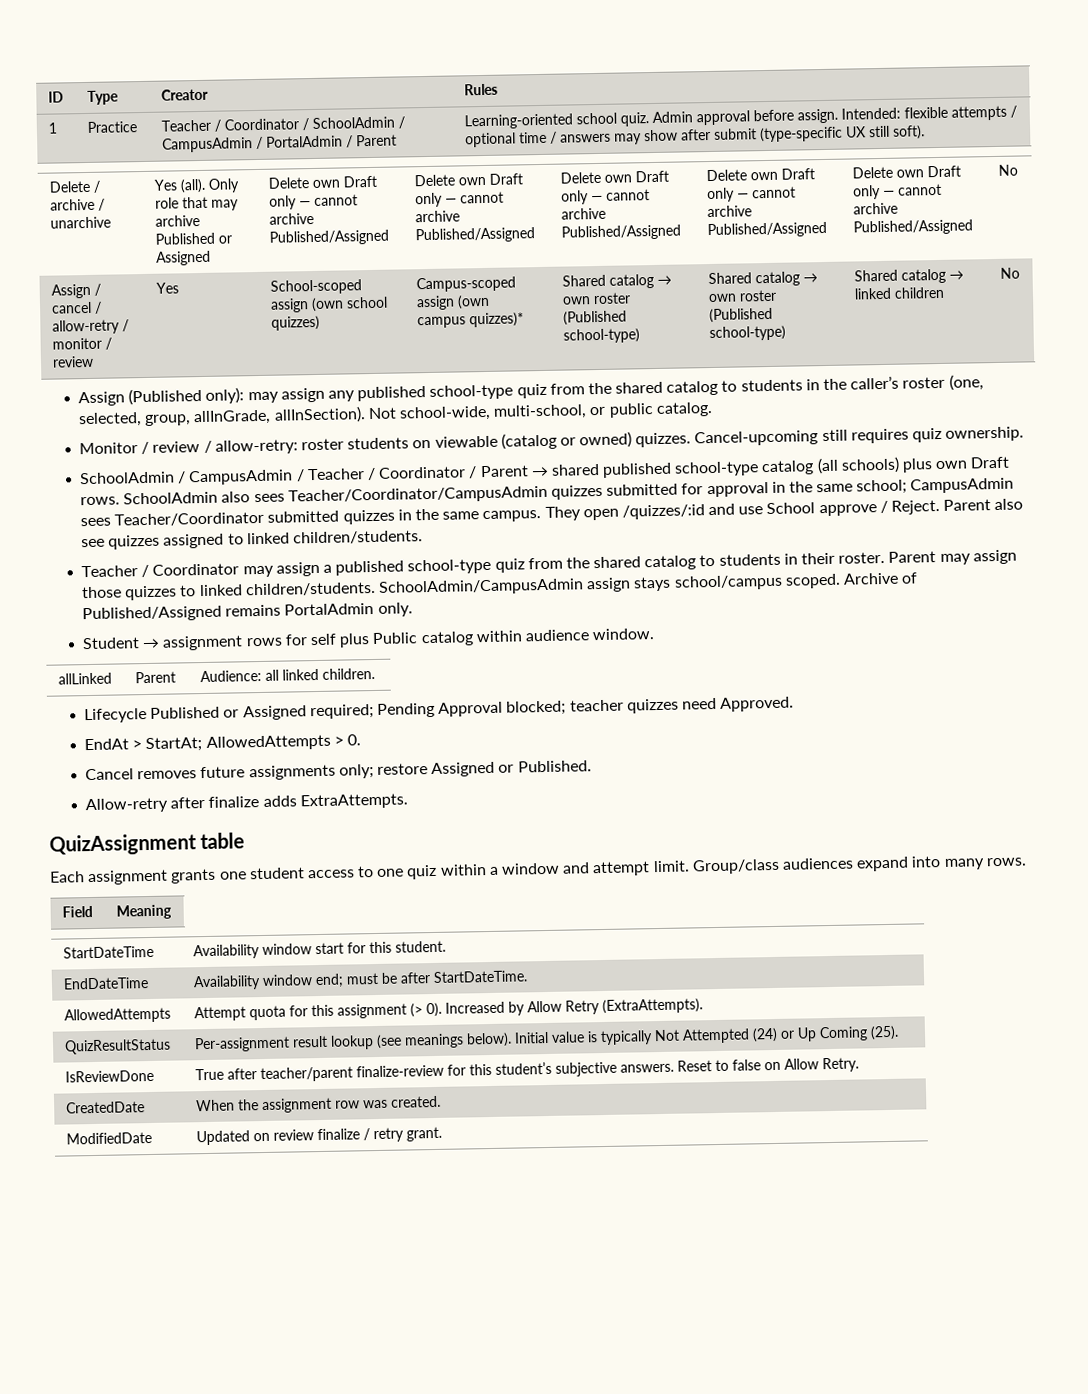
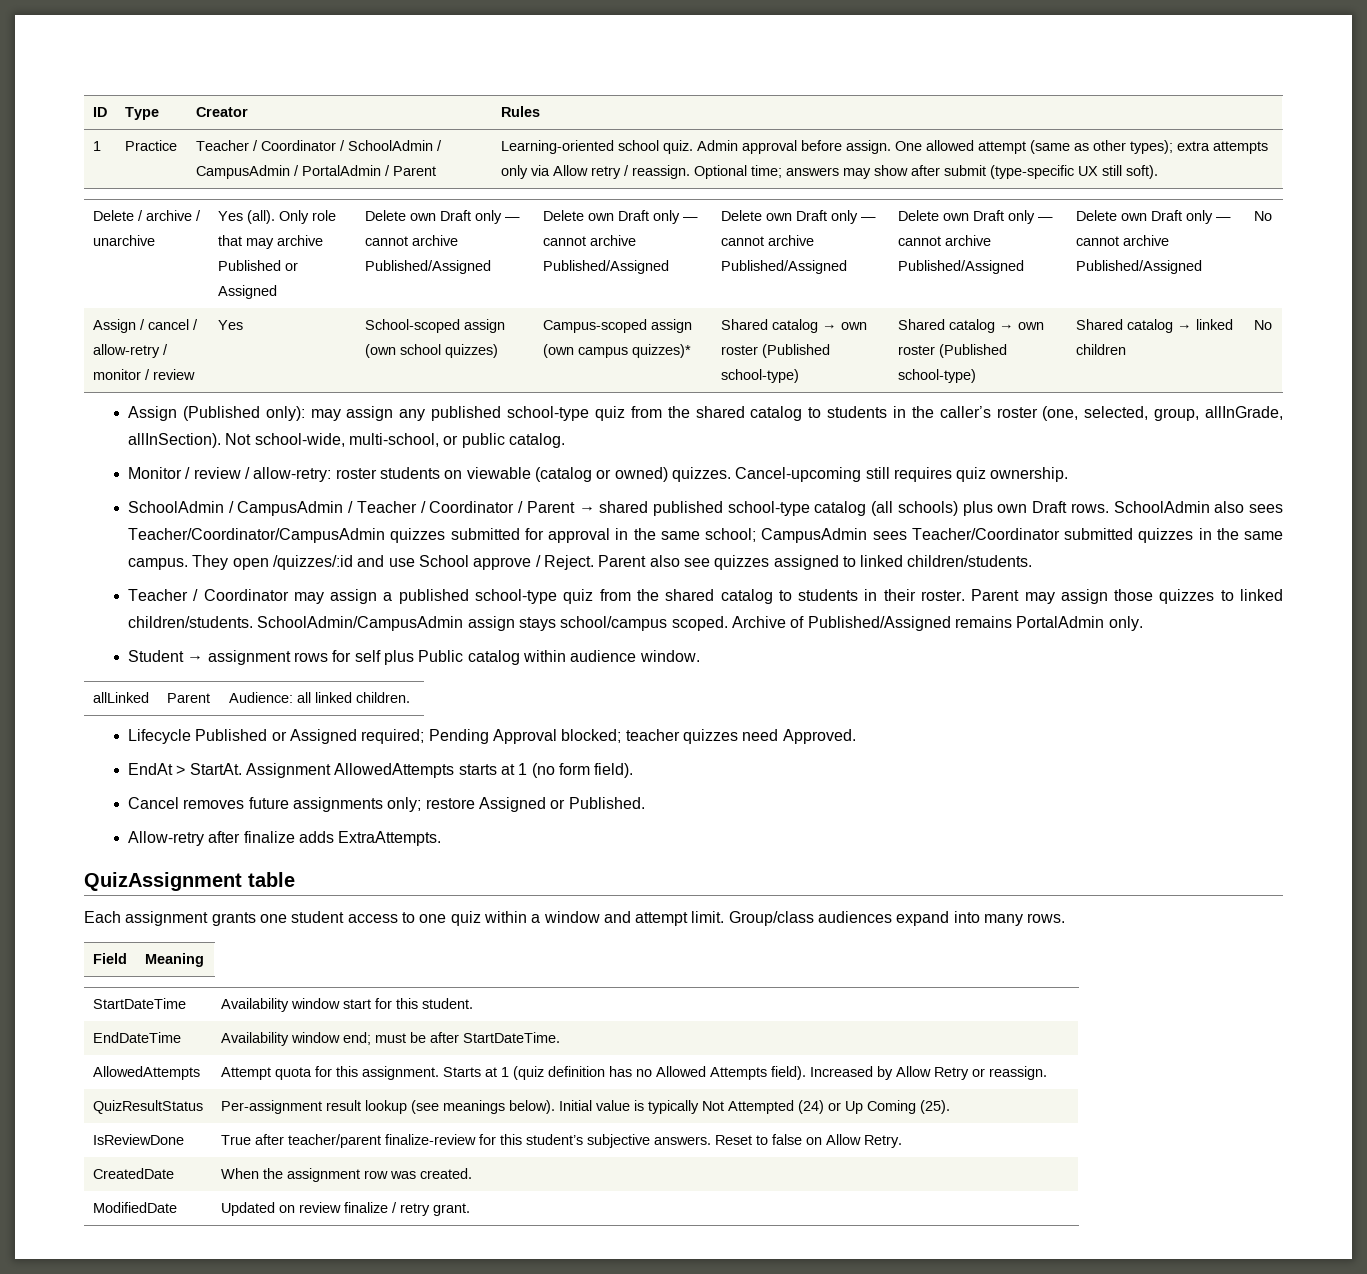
- Intended: flexible attempts / optional time / answers may show after submit (type-specific UX still soft).
+ One allowed attempt (same as other types); extra attempts only via Allow retry / reassign. Optional time; answers may show after submit (type-specific UX still soft).
- EndAt > StartAt; AllowedAttempts > 0.
+ EndAt > StartAt. Assignment AllowedAttempts starts at 1 (no form field).
- AllowedAttempts | Attempt quota for this assignment (> 0). Increased by Allow Retry (ExtraAttempts).
+ AllowedAttempts | Attempt quota for this assignment. Starts at 1 (quiz definition has no Allowed Attempts field). Increased by Allow Retry or reassign.

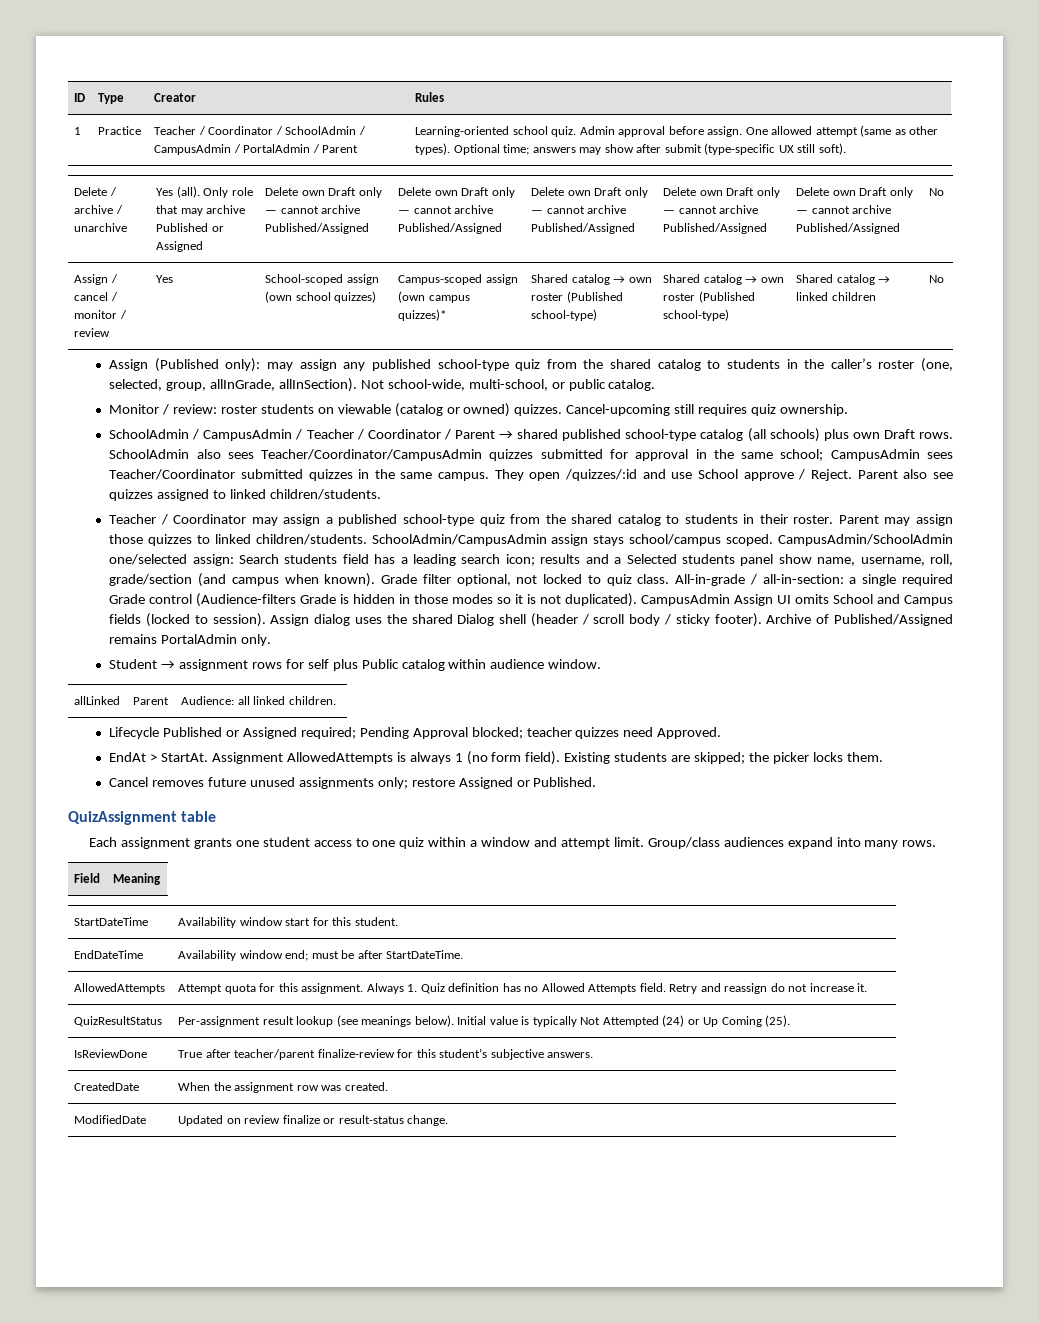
- One allowed attempt (same as other types); extra attempts only via Allow retry / reassign.
+ One allowed attempt (same as other types).
- Assign / cancel / allow-retry / monitor / review | Yes | School-scoped assign (own school quizzes) | Campus-scoped assign (own campus quizzes)* | Shared catalog → own roster (Published school-type) | Shared catalog → own roster (Published school-type) | Shared catalog → linked children | No
+ Assign / cancel / monitor / review | Yes | School-scoped assign (own school quizzes) | Campus-scoped assign (own campus quizzes)* | Shared catalog → own roster (Published school-type) | Shared catalog → own roster (Published school-type) | Shared catalog → linked children | No
- Monitor / review / allow-retry: roster students on viewable (catalog or owned) quizzes.
+ Monitor / review: roster students on viewable (catalog or owned) quizzes.
+ CampusAdmin/SchoolAdmin one/selected assign: Search students field has a leading search icon; results and a Selected students panel show name, username, roll, grade/section (and campus when known). Grade filter optional, not locked to quiz class. All-in-grade / all-in-section: a single required Grade control (Audience-filters Grade is hidden in those modes so it is not duplicated). CampusAdmin Assign UI omits School and Campus fields (locked to session). Assign dialog uses the shared Dialog shell (header / scroll body / sticky footer).
- Assignment AllowedAttempts starts at 1 (no form field).
+ Assignment AllowedAttempts is always 1 (no form field). Existing students are skipped; the picker locks them.
- Cancel removes future assignments only; restore Assigned or Published.
+ Cancel removes future unused assignments only; restore Assigned or Published.
- Allow-retry after finalize adds ExtraAttempts.
- AllowedAttempts | Attempt quota for this assignment. Starts at 1 (quiz definition has no Allowed Attempts field). Increased by Allow Retry or reassign.
+ AllowedAttempts | Attempt quota for this assignment. Always 1. Quiz definition has no Allowed Attempts field. Retry and reassign do not increase it.
- IsReviewDone | True after teacher/parent finalize-review for this student’s subjective answers. Reset to false on Allow Retry.
+ IsReviewDone | True after teacher/parent finalize-review for this student’s subjective answers.
- ModifiedDate | Updated on review finalize / retry grant.
+ ModifiedDate | Updated on review finalize or result-status change.

